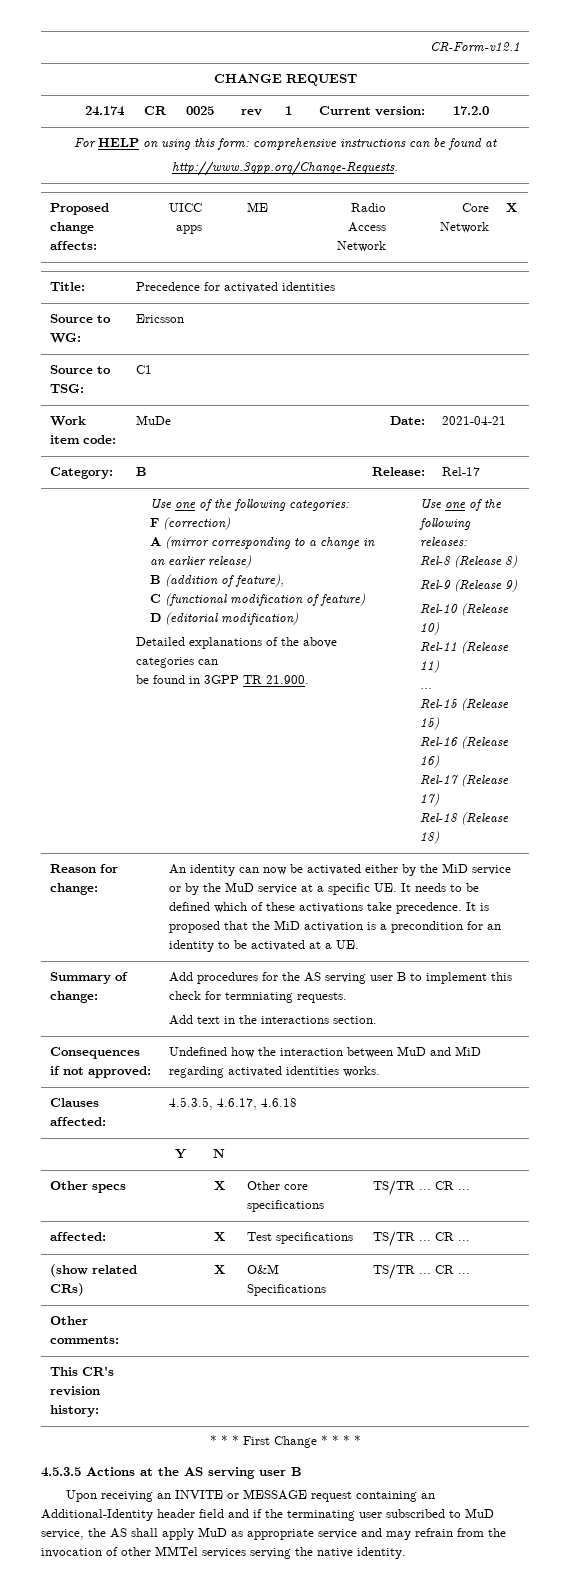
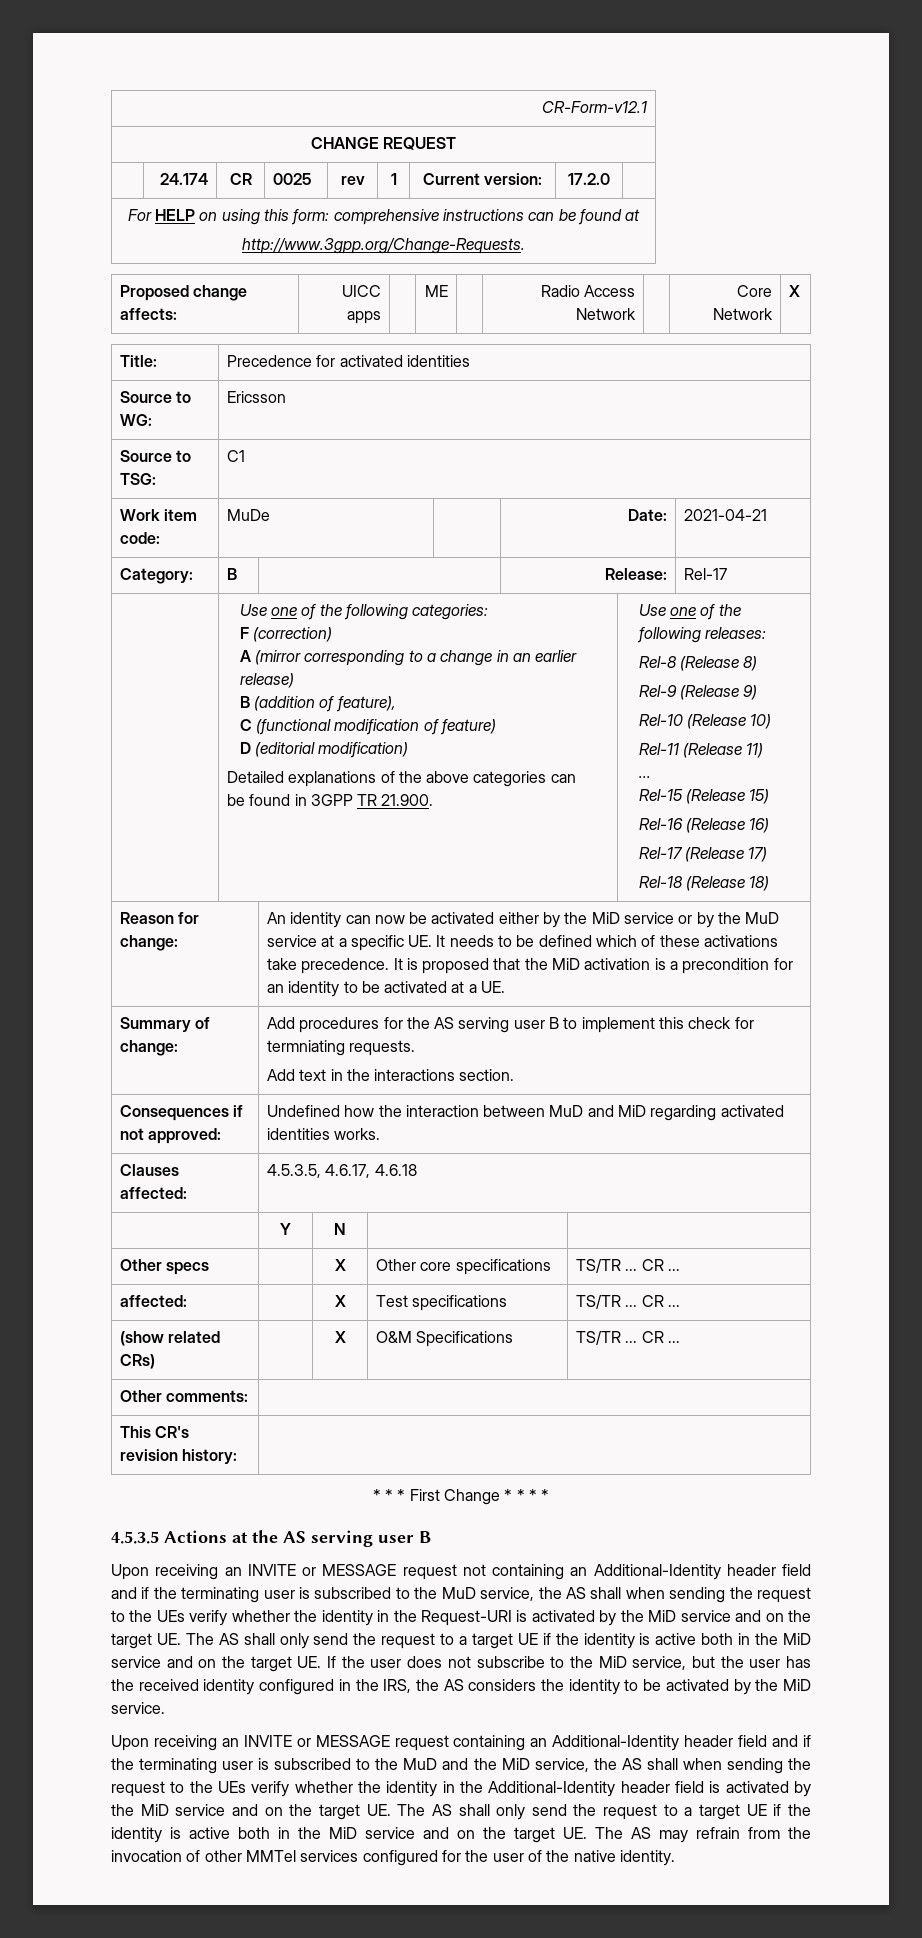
- Upon receiving an INVITE or MESSAGE request containing an Additional-Identity header field and if the terminating user subscribed to MuD service, the AS shall apply MuD as appropriate service and may refrain from the invocation of other MMTel services serving the native identity.
+ Upon receiving an INVITE or MESSAGE request not containing an Additional-Identity header field and if the terminating user is subscribed to the MuD service, the AS shall when sending the request to the UEs verify whether the identity in the Request-URI is activated by the MiD service and on the target UE. The AS shall only send the request to a target UE if the identity is active both in the MiD service and on the target UE. If the user does not subscribe to the MiD service, but the user has the received identity configured in the IRS, the AS considers the identity to be activated by the MiD service.
+ Upon receiving an INVITE or MESSAGE request containing an Additional-Identity header field and if the terminating user is subscribed to the MuD and the MiD service, the AS shall when sending the request to the UEs verify whether the identity in the Additional-Identity header field is activated by the MiD service and on the target UE. The AS shall only send the request to a target UE if the identity is active both in the MiD service and on the target UE. The AS may refrain from the invocation of other MMTel services configured for the user of the native identity.

